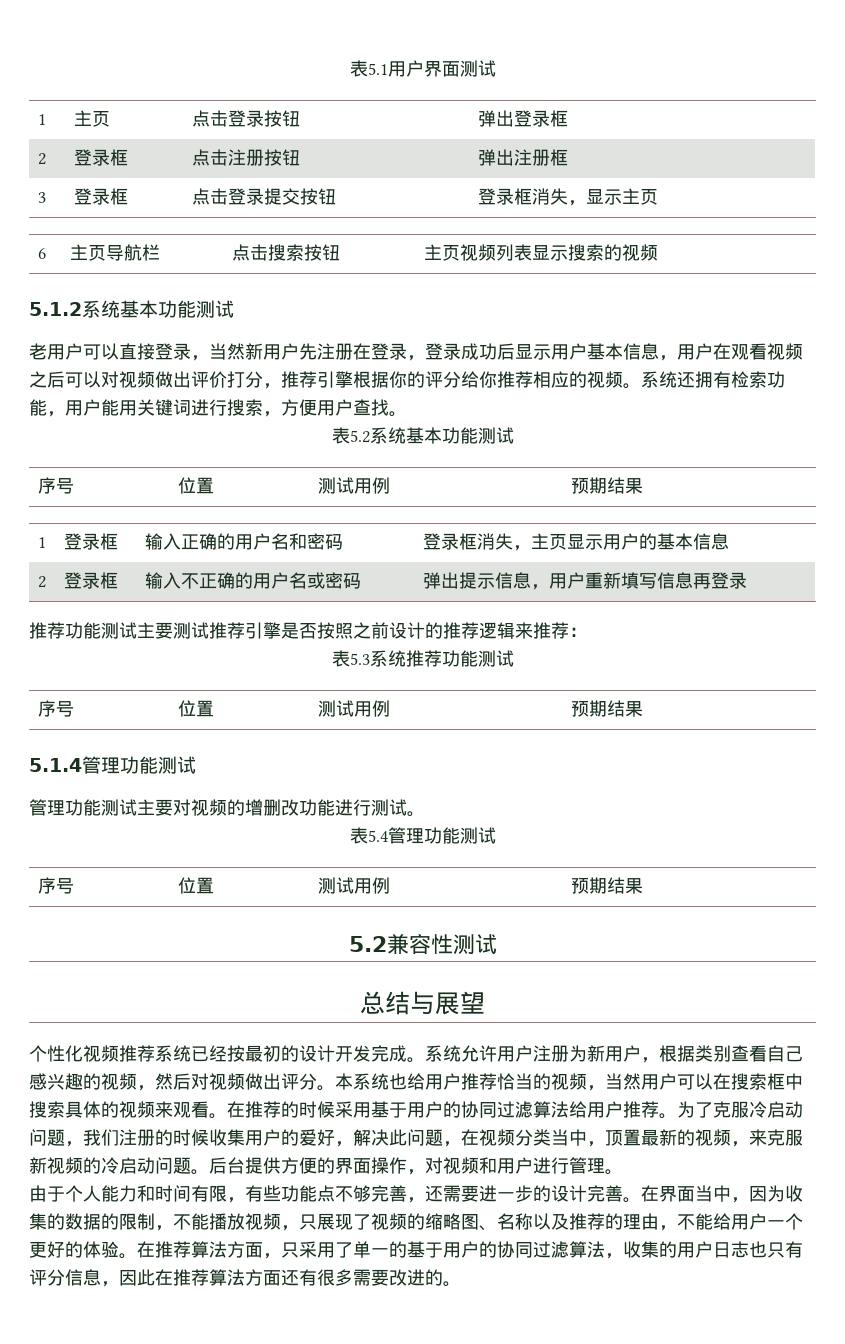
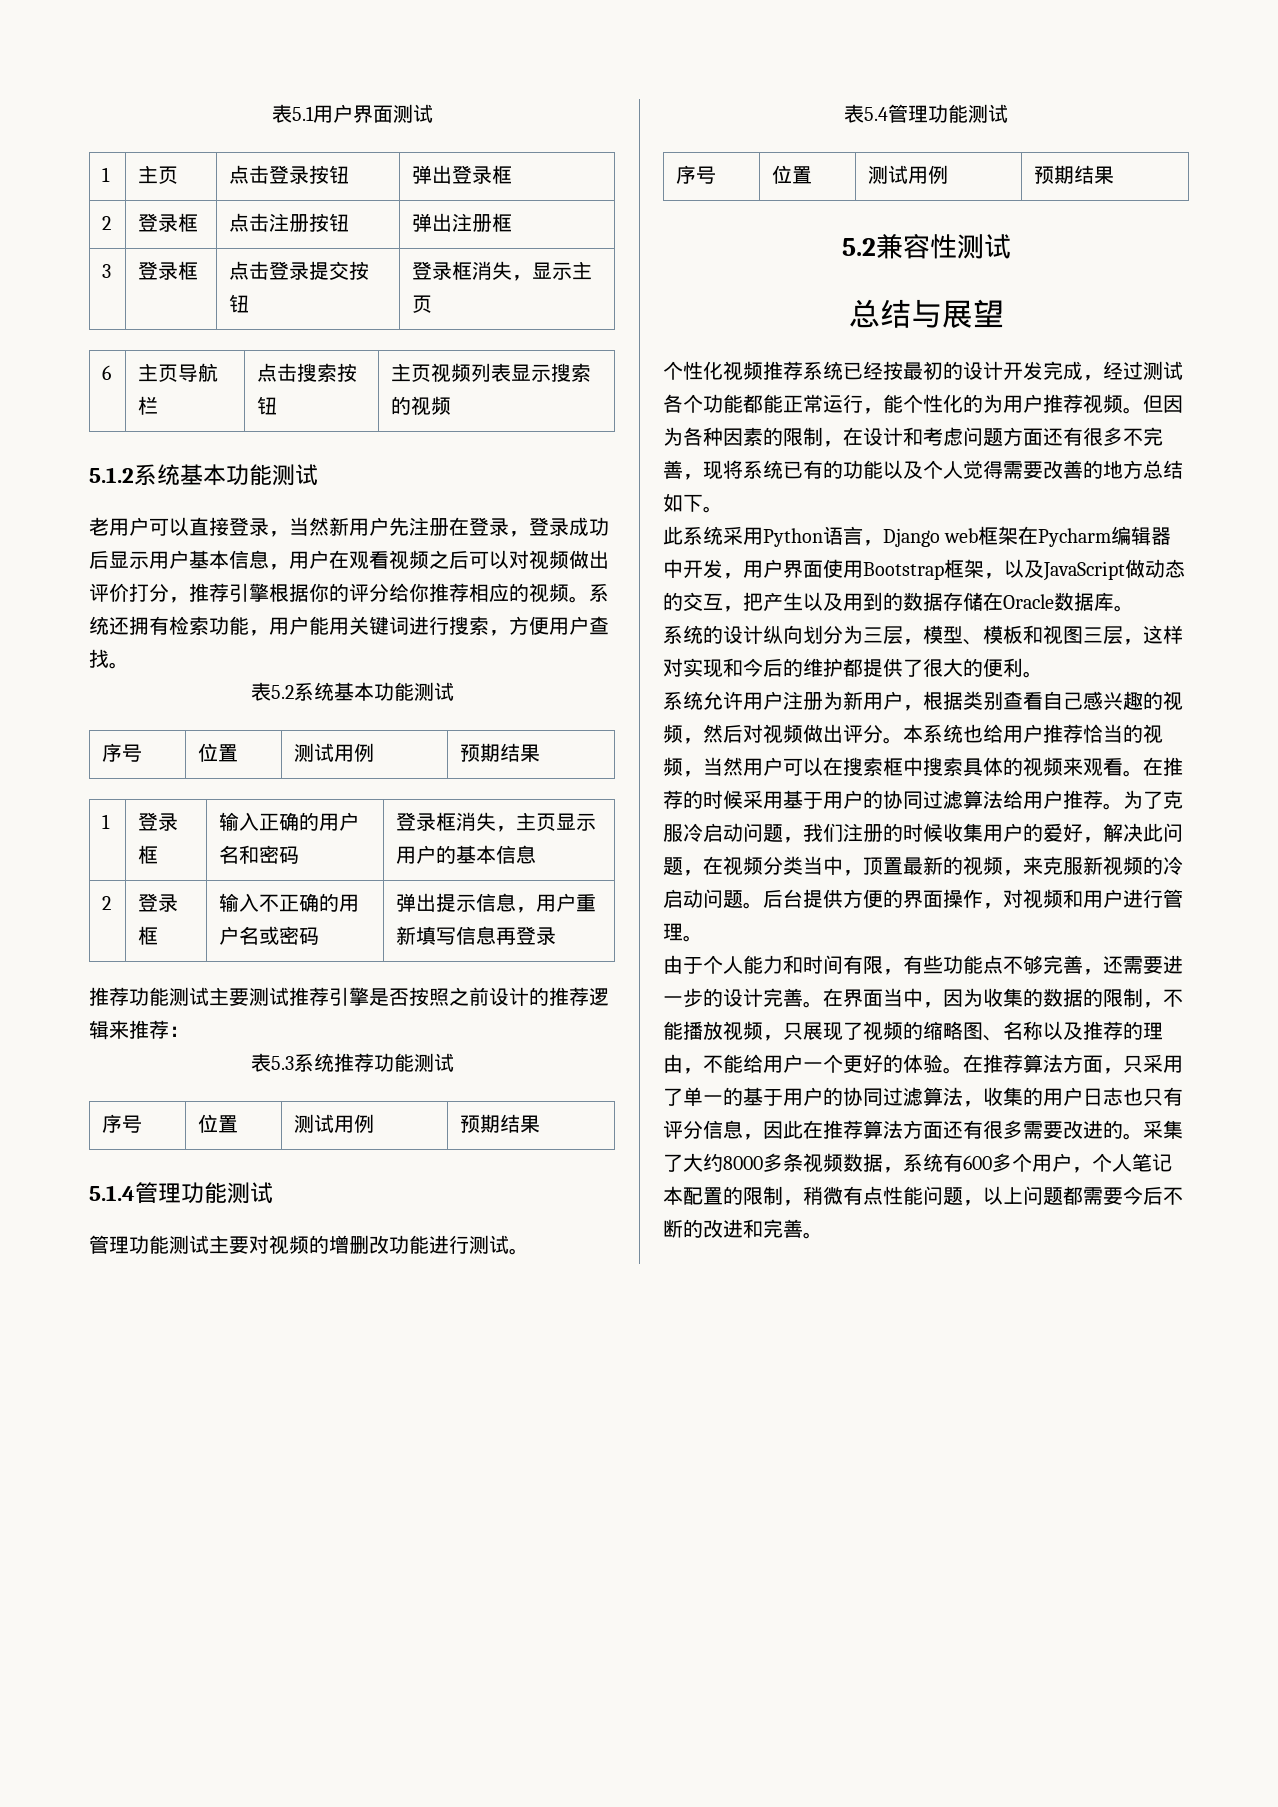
- 个性化视频推荐系统已经按最初的设计开发完成。系统允许用户注册为新用户，根据类别查看自己感兴趣的视频，然后对视频做出评分。
+ 个性化视频推荐系统已经按最初的设计开发完成，经过测试各个功能都能正常运行，能个性化的为用户推荐视频。但因为各种因素的限制，在设计和考虑问题方面还有很多不完善，现将系统已有的功能以及个人觉得需要改善的地方总结如下。
+ 此系统采用Python语言，Django web框架在Pycharm编辑器中开发，用户界面使用Bootstrap框架，以及JavaScript做动态的交互，把产生以及用到的数据存储在Oracle数据库。
+ 系统的设计纵向划分为三层，模型、模板和视图三层，这样对实现和今后的维护都提供了很大的便利。
+ 系统允许用户注册为新用户，根据类别查看自己感兴趣的视频，然后对视频做出评分。
+ 采集了大约8000多条视频数据，系统有600多个用户，个人笔记本配置的限制，稍微有点性能问题，以上问题都需要今后不断的改进和完善。

